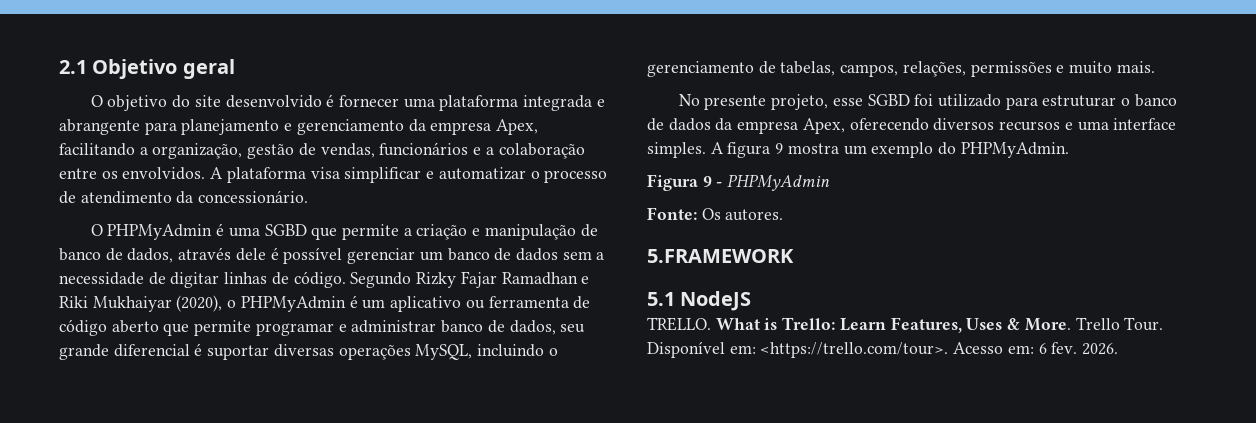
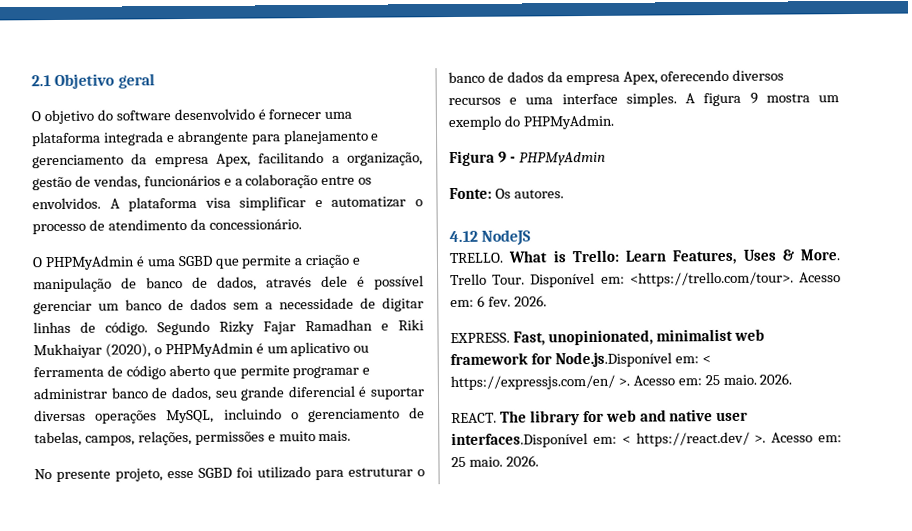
- O objetivo do site desenvolvido é fornecer uma plataforma integrada e abrangente para planejamento e gerenciamento da empresa Apex, facilitando a organização, gestão de vendas, funcionários e a colaboração entre os envolvidos.
+ O objetivo do software desenvolvido é fornecer uma plataforma integrada e abrangente para planejamento e gerenciamento da empresa Apex, facilitando a organização, gestão de vendas, funcionários e a colaboração entre os envolvidos.
- 5.FRAMEWORK
- 5.1 NodeJS
+ 4.12 NodeJS
+ EXPRESS. Fast, unopinionated, minimalist web framework for Node.js.Disponível em: < https://expressjs.com/en/ >. Acesso em: 25 maio. 2026.
+ REACT. The library for web and native user interfaces.Disponível em: < https://react.dev/ >. Acesso em: 25 maio. 2026.

